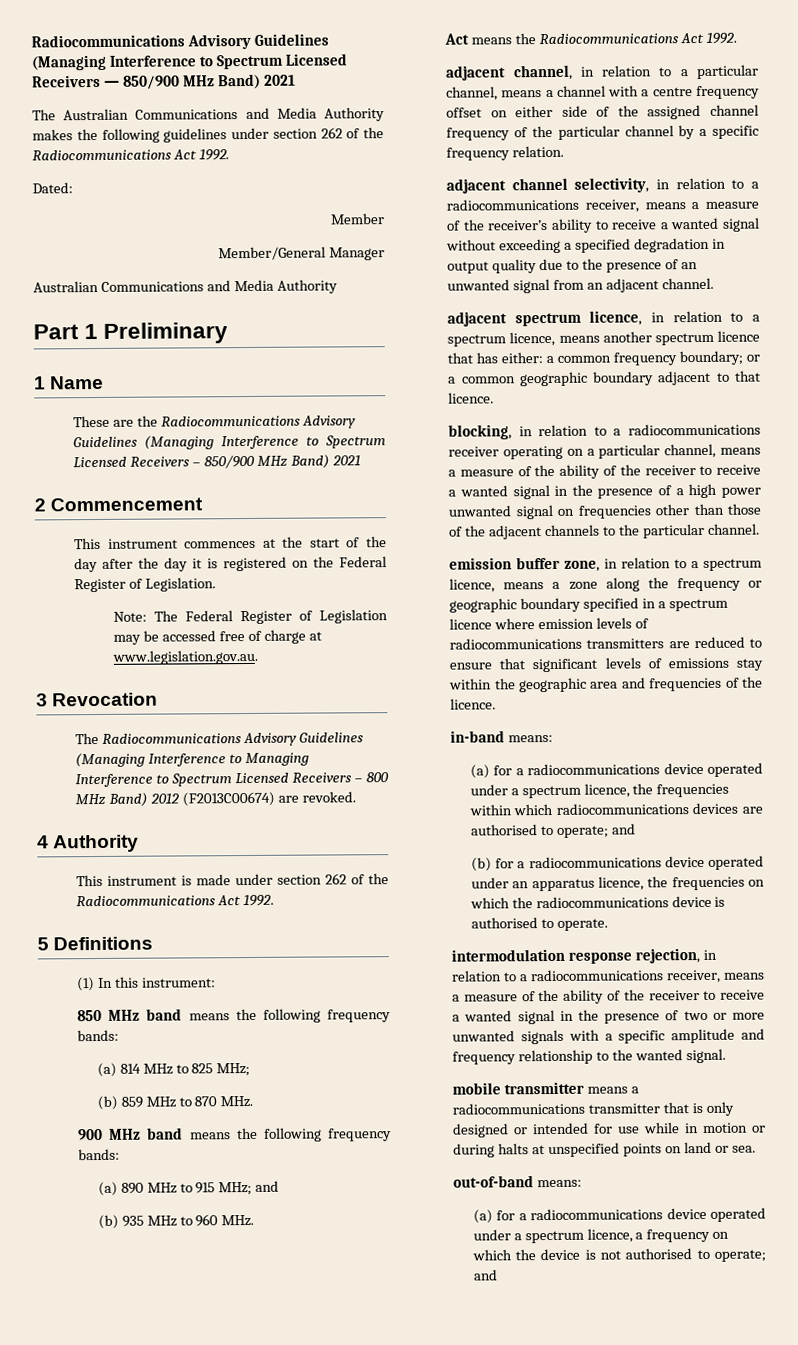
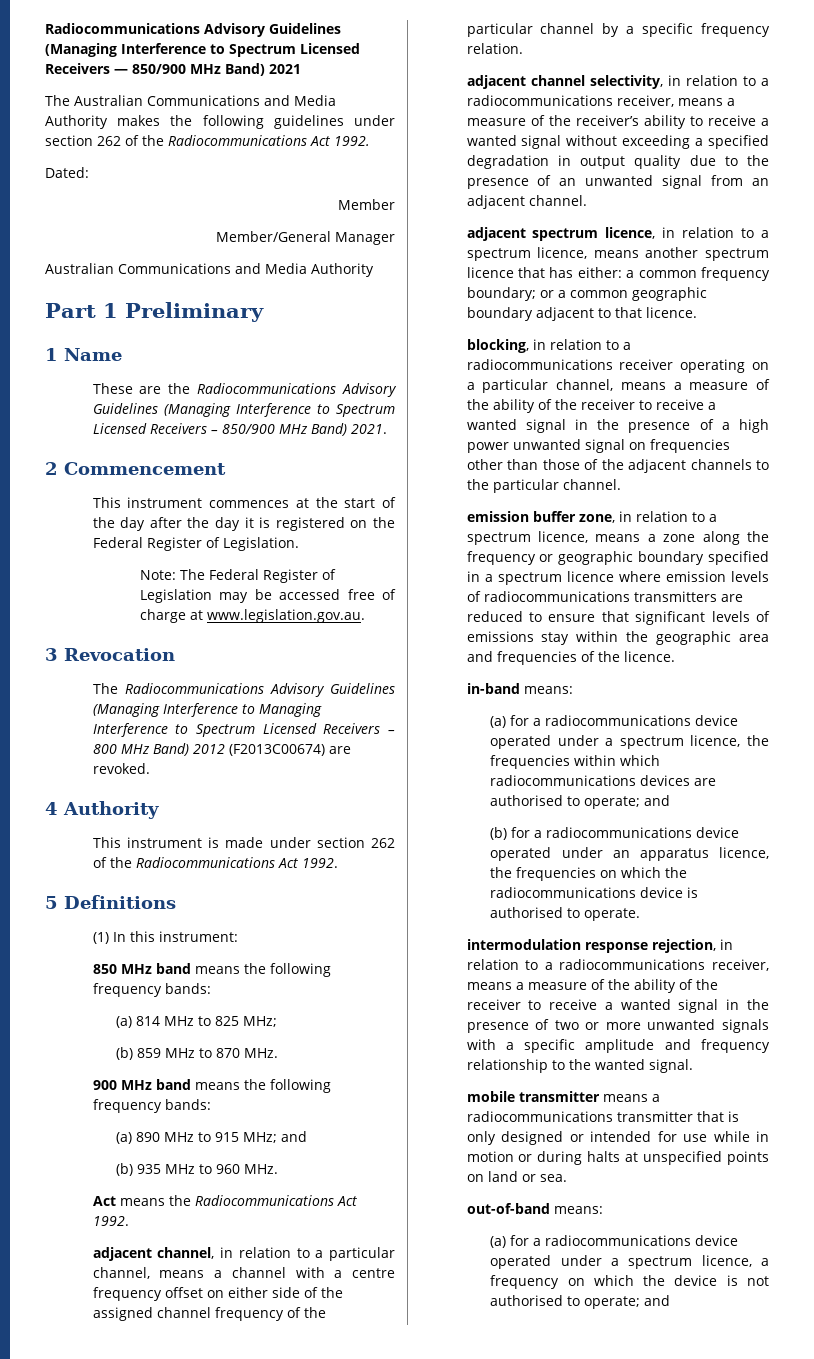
- These are the Radiocommunications Advisory Guidelines (Managing Interference to Spectrum Licensed Receivers – 850/900 MHz Band) 2021
+ These are the Radiocommunications Advisory Guidelines (Managing Interference to Spectrum Licensed Receivers – 850/900 MHz Band) 2021.

